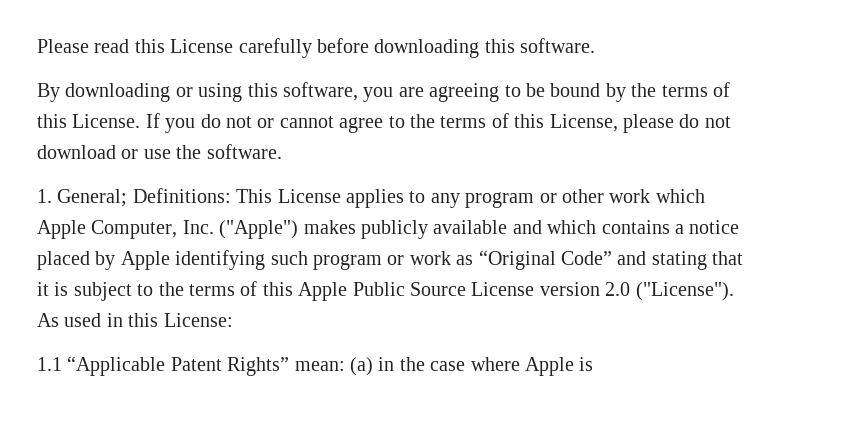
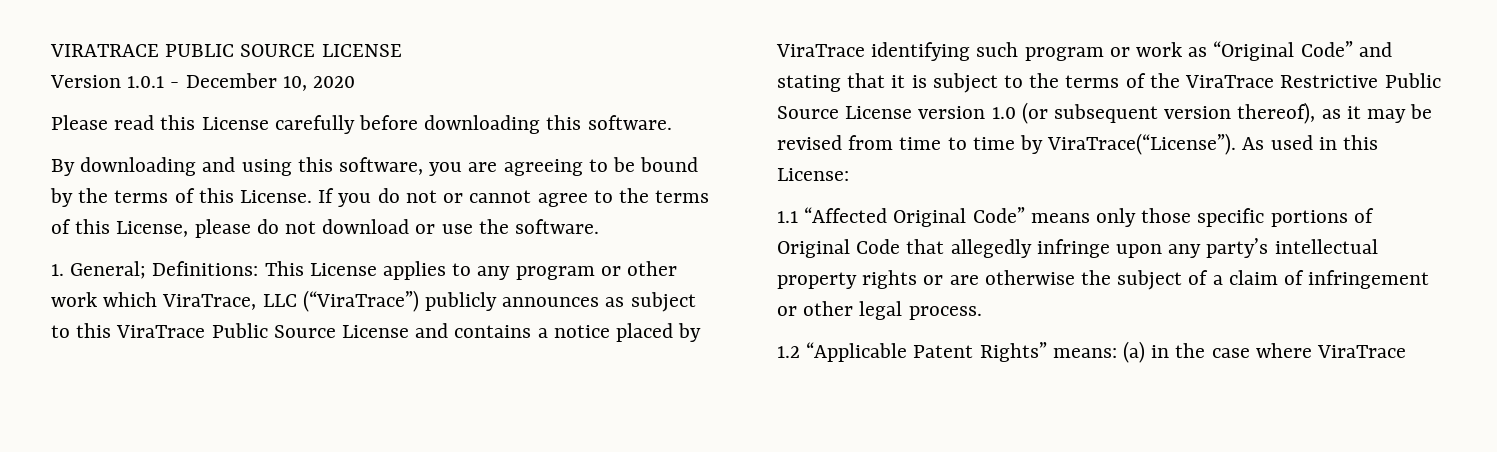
+ VIRATRACE PUBLIC SOURCE LICENSE
+ Version 1.0.1 - December 10, 2020
- By downloading or using this software, you are agreeing to be bound by the terms of this License.
+ By downloading and using this software, you are agreeing to be bound by the terms of this License.
- 1. General; Definitions: This License applies to any program or other work which Apple Computer, Inc. ("Apple") makes publicly available and which contains a notice placed by Apple identifying such program or work as “Original Code” and stating that it is subject to the terms of this Apple Public Source License version 2.0 ("License").
+ 1. General; Definitions: This License applies to any program or other work which ViraTrace, LLC (“ViraTrace”) publicly announces as subject to this ViraTrace Public Source License and contains a notice placed by ViraTrace identifying such program or work as “Original Code” and stating that it is subject to the terms of the ViraTrace Restrictive Public Source License version 1.0 (or subsequent version thereof), as it may be revised from time to time by ViraTrace(“License”).
- 1.1 “Applicable Patent Rights” mean: (a) in the case where Apple is
+ 1.1 “Affected Original Code” means only those specific portions of Original Code that allegedly infringe upon any party’s intellectual property rights or are otherwise the subject of a claim of infringement or other legal process.
+ 1.2 “Applicable Patent Rights” means: (a) in the case where ViraTrace

